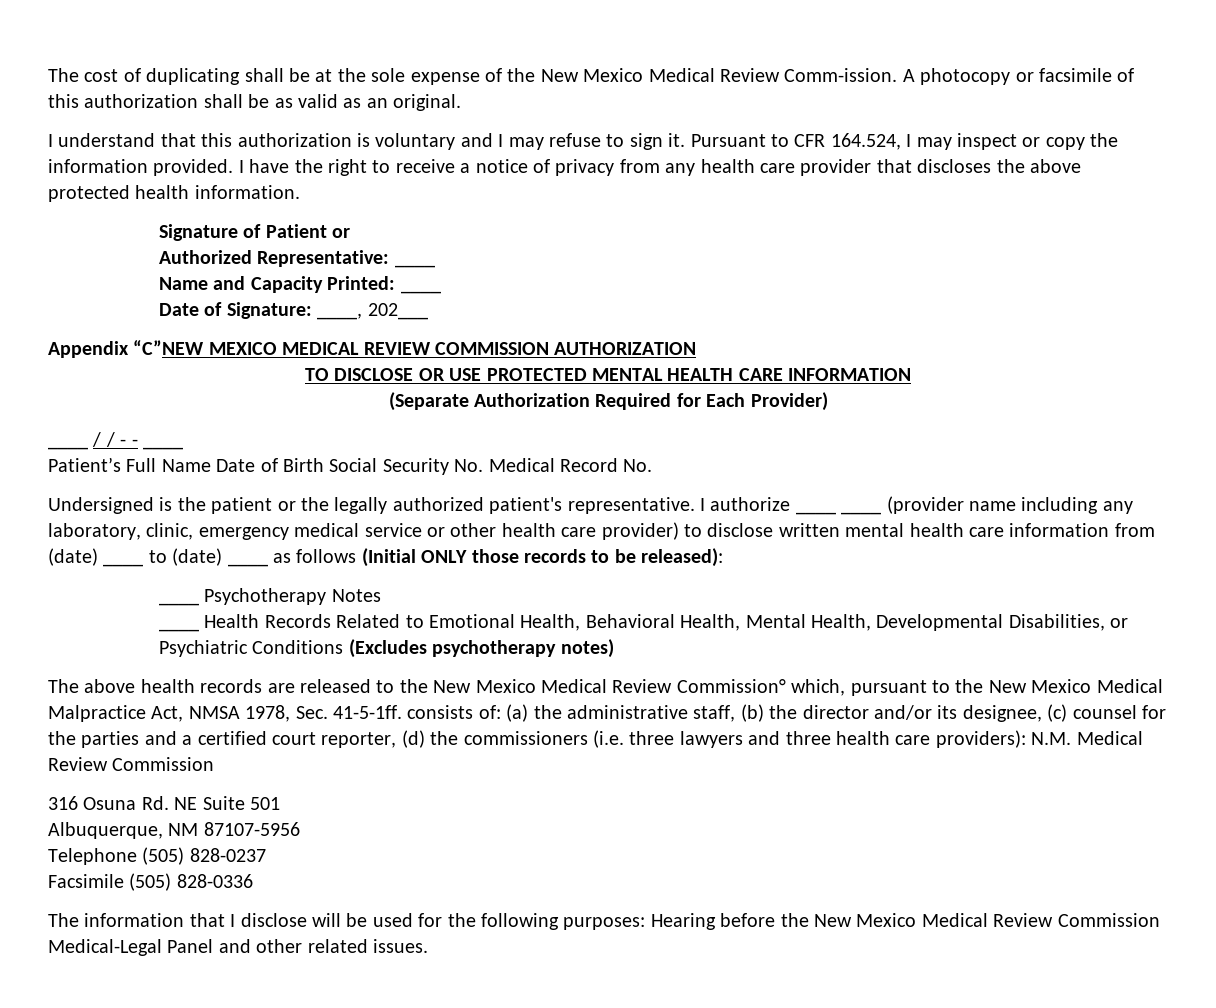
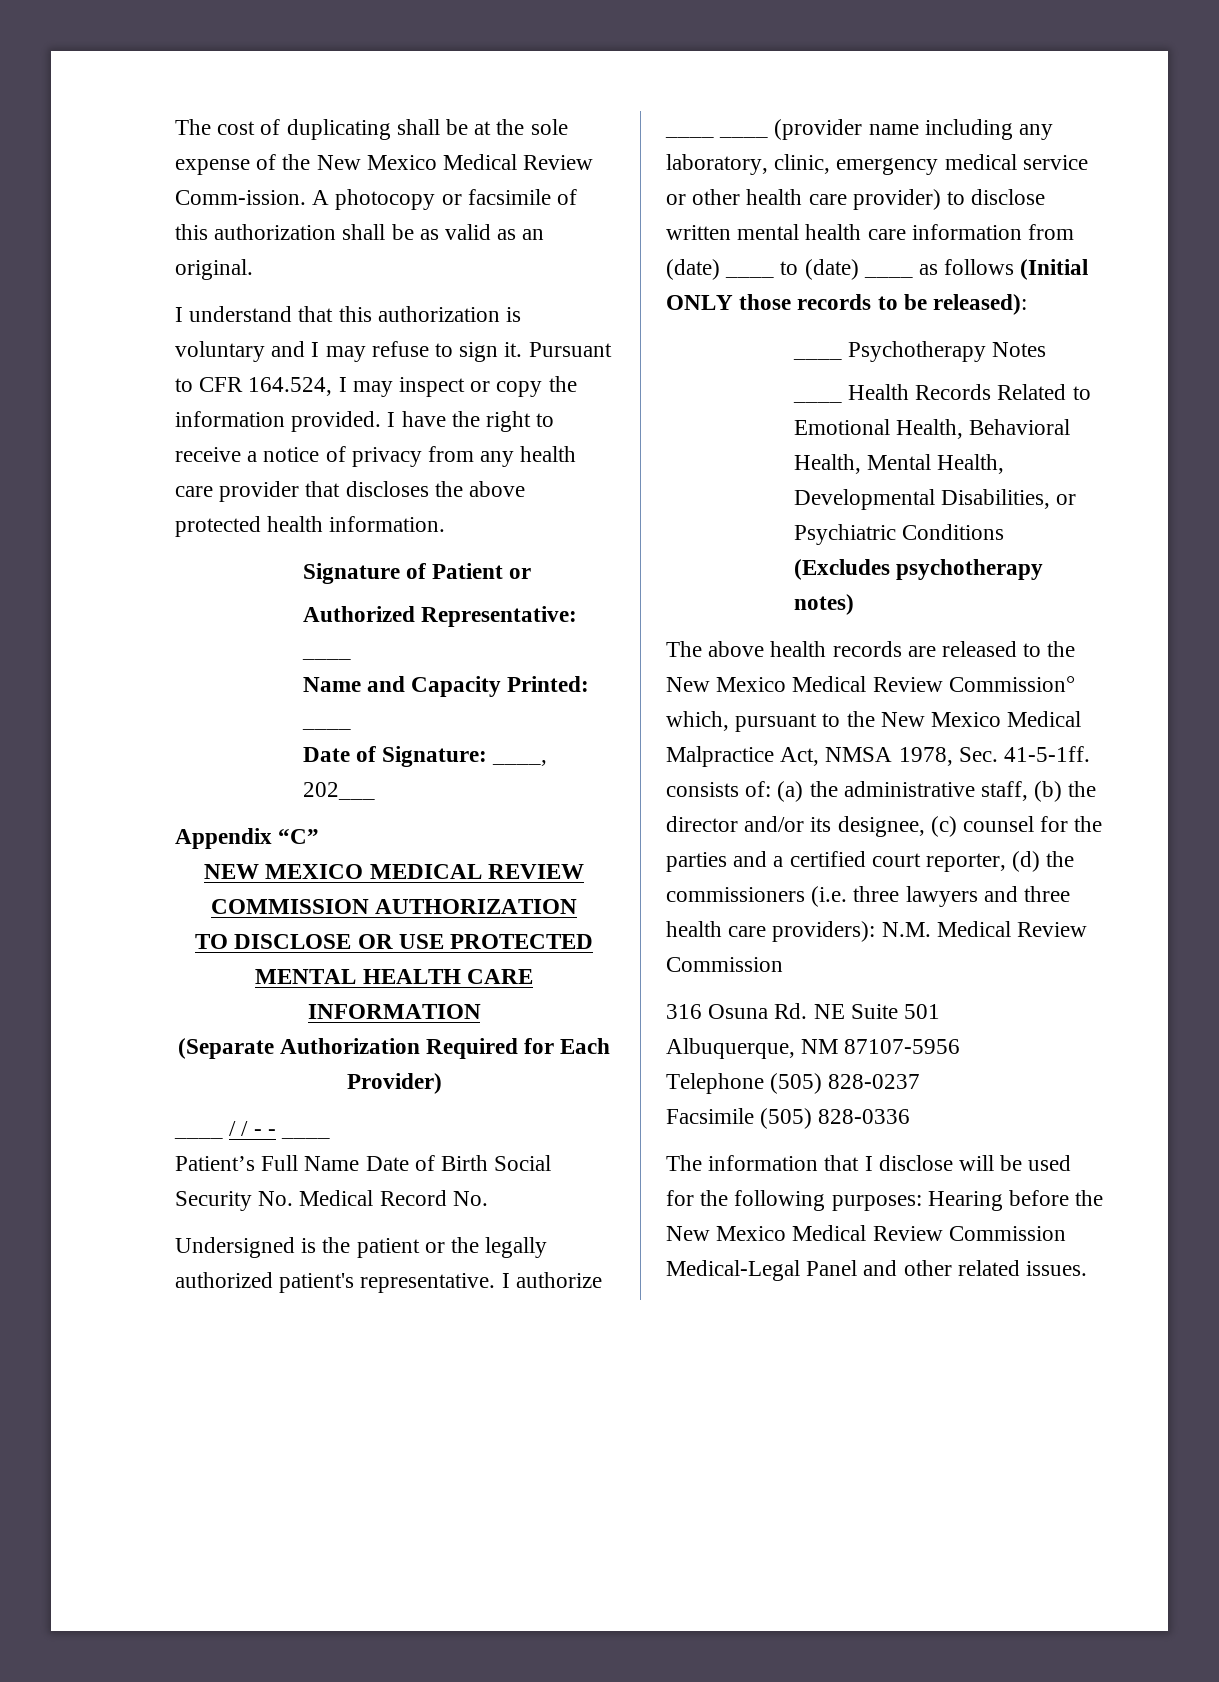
- Appendix “C”NEW MEXICO MEDICAL REVIEW COMMISSION AUTHORIZATION
+ Appendix “C”
+ NEW MEXICO MEDICAL REVIEW COMMISSION AUTHORIZATION

